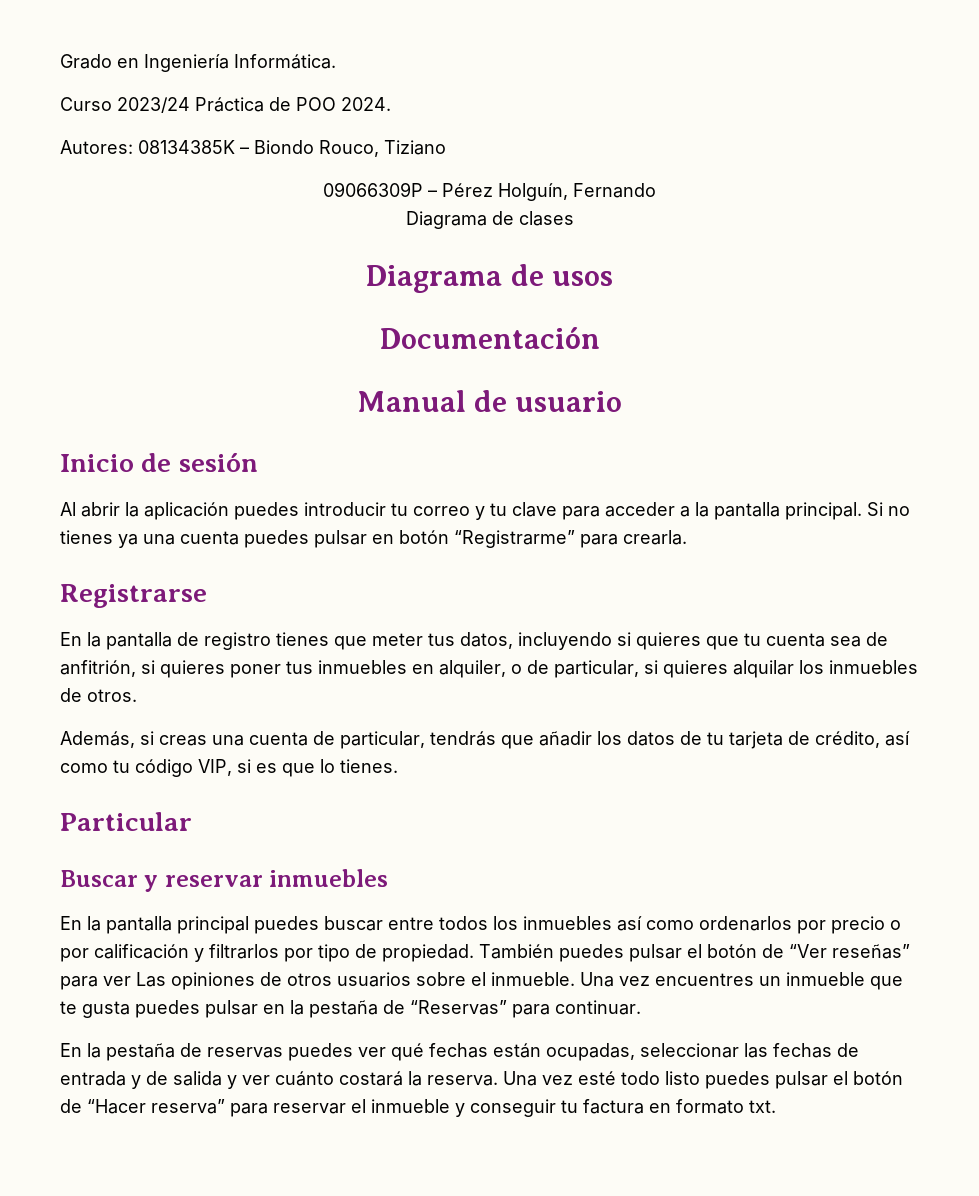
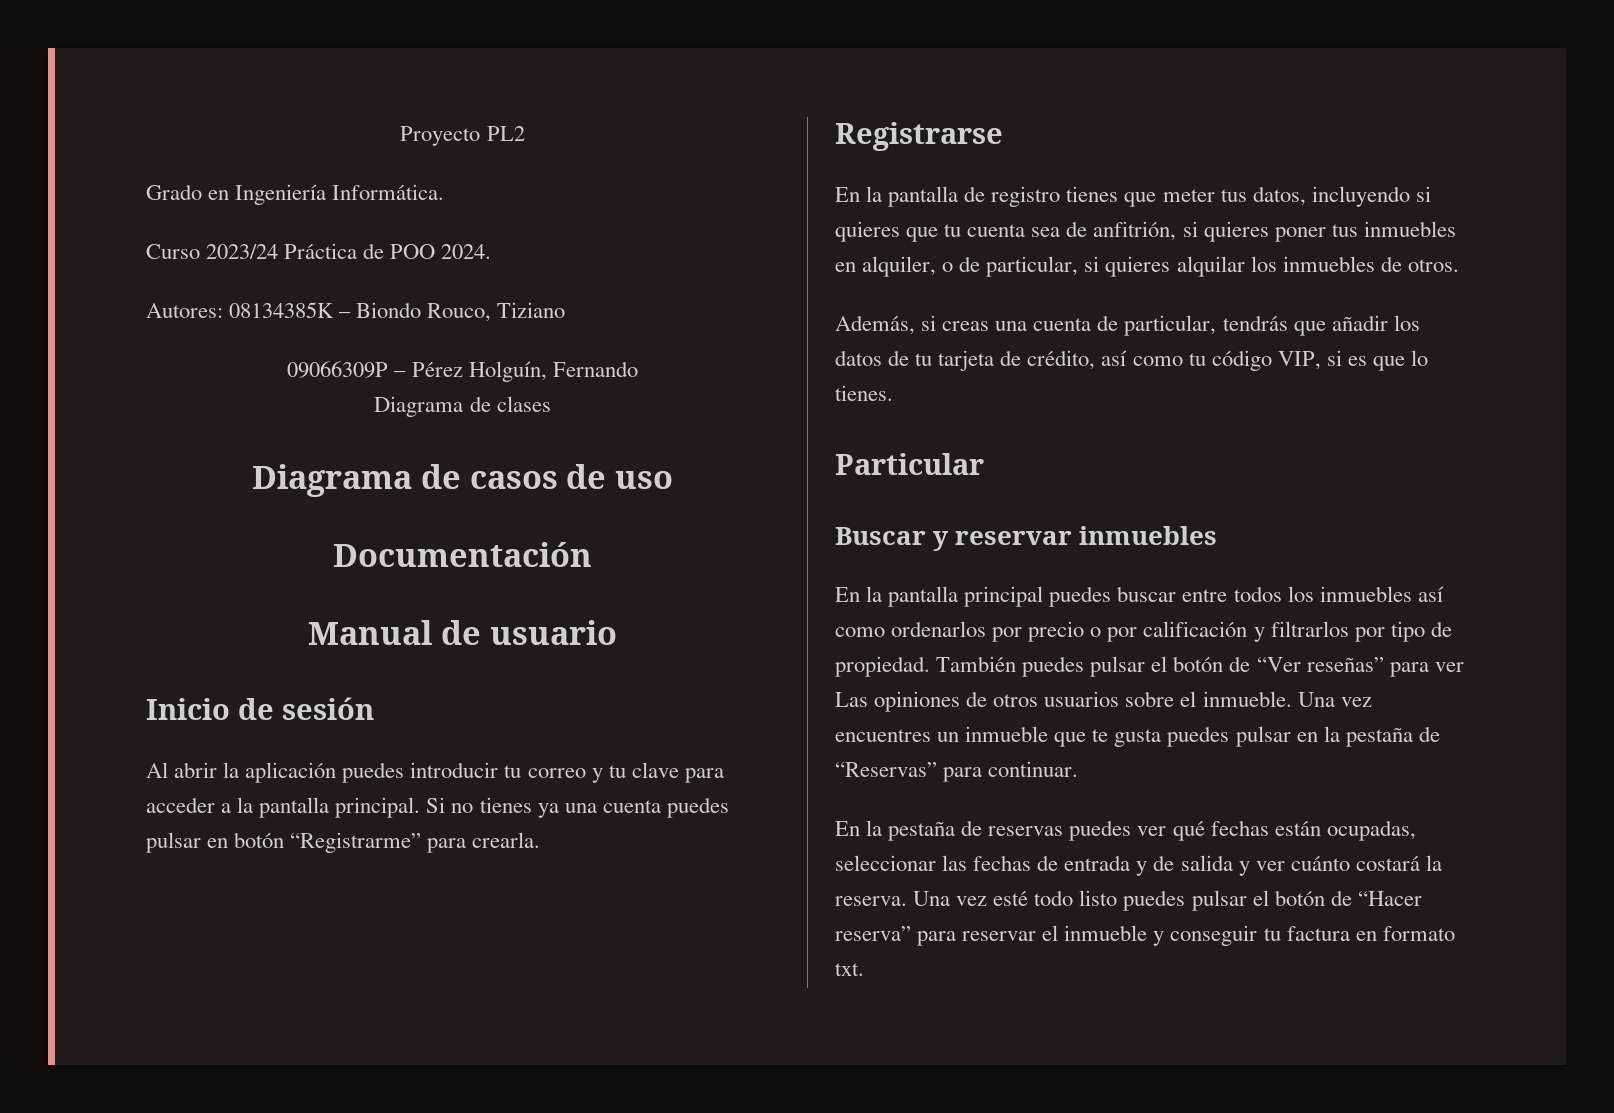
+ Proyecto PL2
- Diagrama de usos
+ Diagrama de casos de uso

